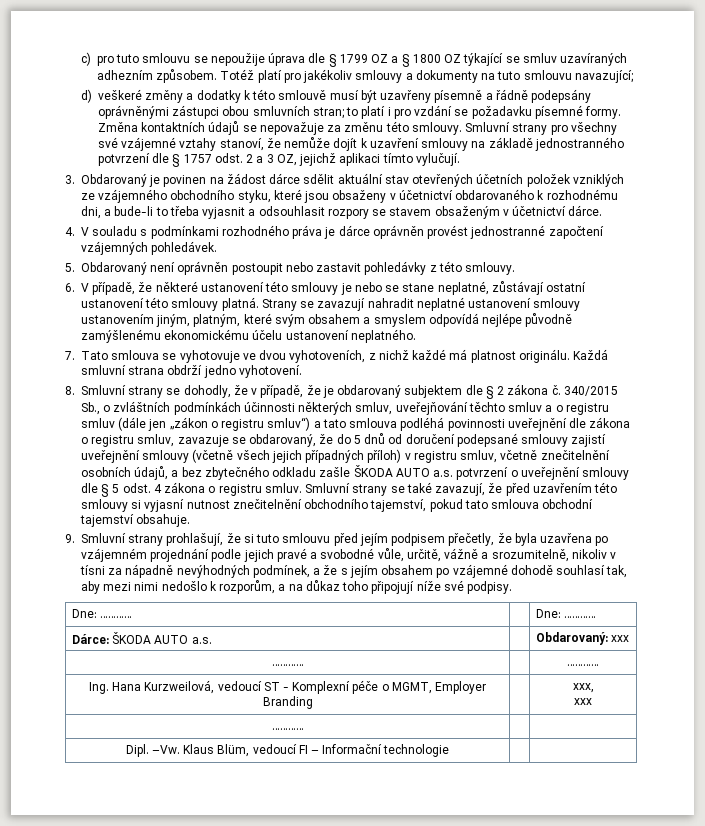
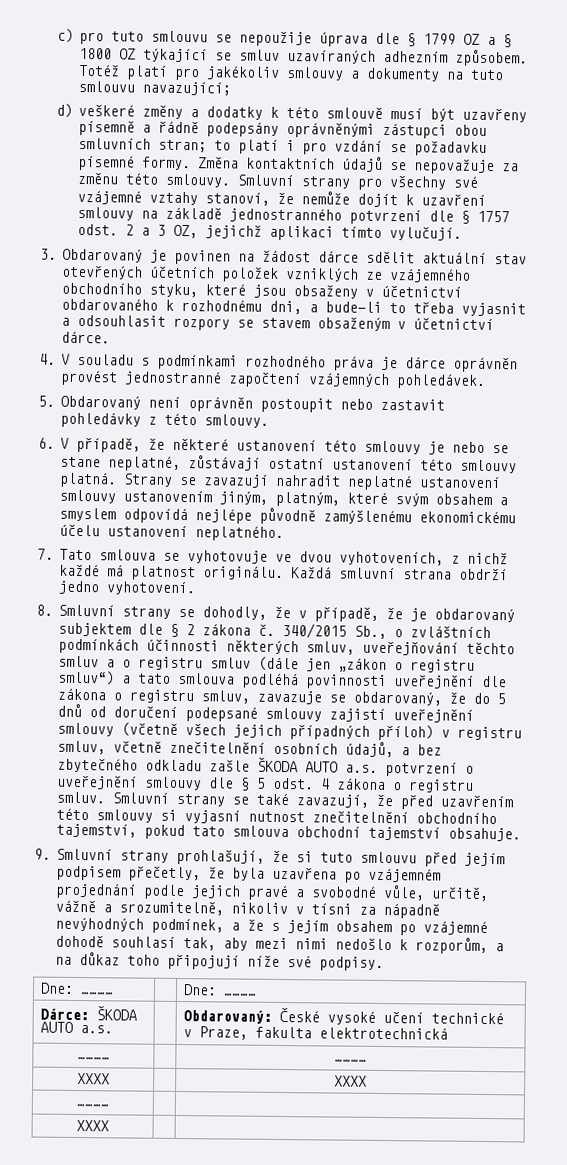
- Dárce: ŠKODA AUTO a.s. | | Obdarovaný: xxx
+ Dárce: ŠKODA AUTO a.s. | | Obdarovaný: České vysoké učení technické v Praze, fakulta elektrotechnická
  ………… | | …………
- Ing. Hana Kurzweilová, vedoucí ST - Komplexní péče o MGMT, Employer Branding | | xxx,
- xxx
+ XXXX | | XXXX
  ………… | |
- Dipl. –Vw. Klaus Blüm, vedoucí FI – Informační technologie | |
+ XXXX | |

